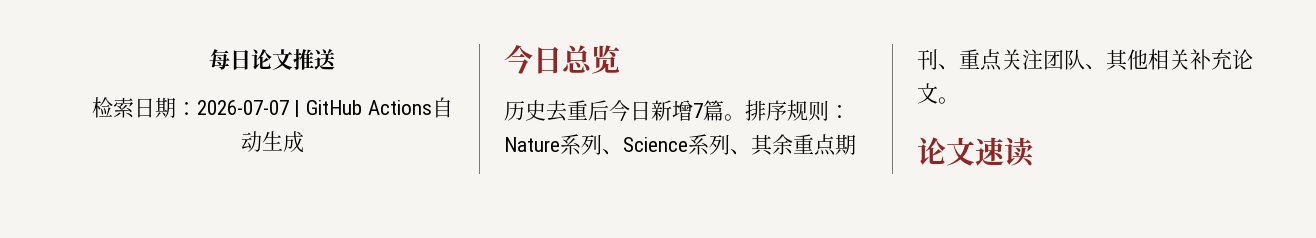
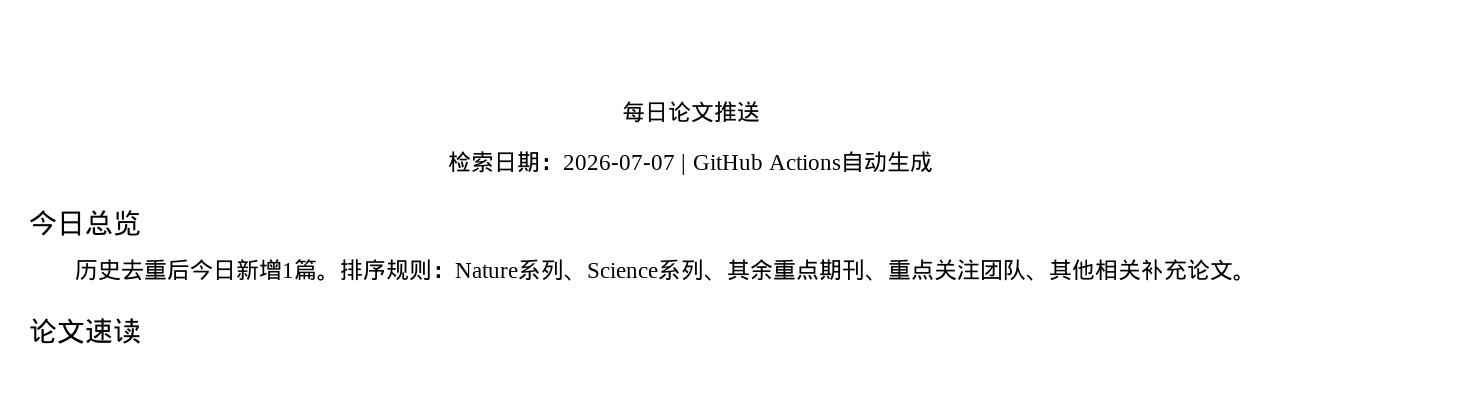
- 历史去重后今日新增7篇。
+ 历史去重后今日新增1篇。

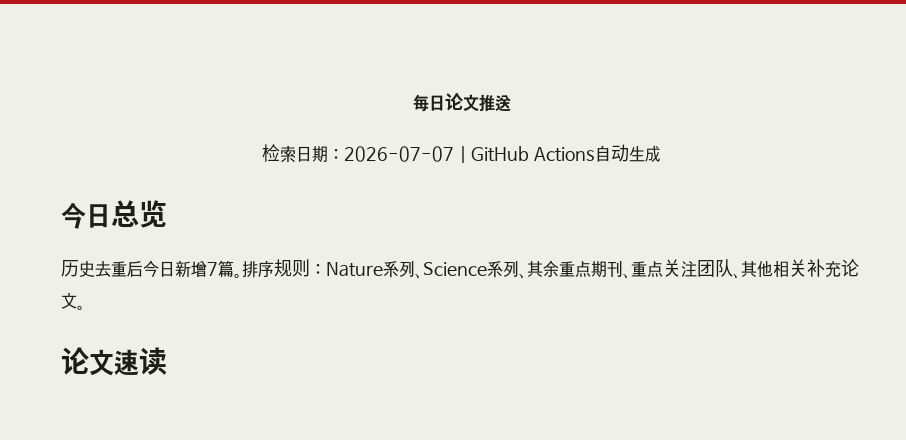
- 历史去重后今日新增1篇。
+ 历史去重后今日新增7篇。

